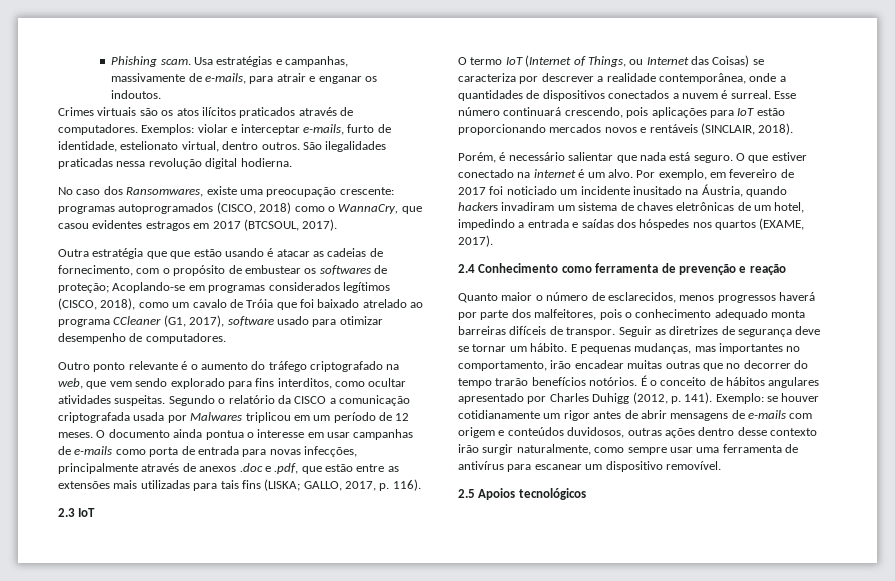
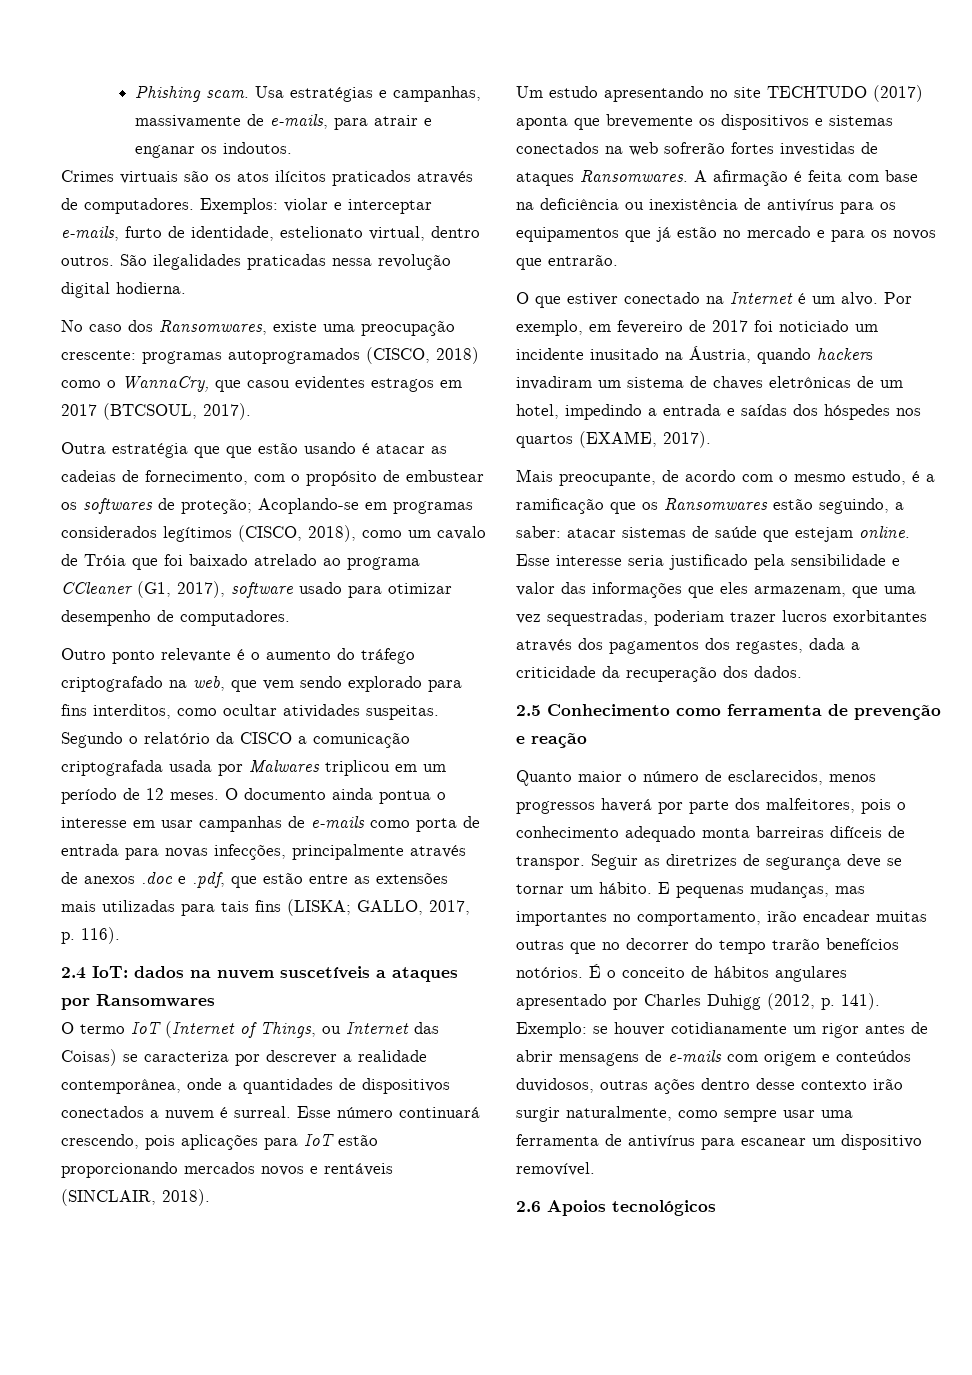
- 2.3 IoT
+ 2.4 IoT: dados na nuvem suscetíveis a ataques por Ransomwares
- Porém, é necessário salientar que nada está seguro. O que estiver conectado na internet é um alvo.
+ Um estudo apresentando no site TECHTUDO (2017) aponta que brevemente os dispositivos e sistemas conectados na web sofrerão fortes investidas de ataques Ransomwares. A afirmação é feita com base na deficiência ou inexistência de antivírus para os equipamentos que já estão no mercado e para os novos que entrarão.
+ O que estiver conectado na Internet é um alvo.
- 2.4 Conhecimento como ferramenta de prevenção e reação
+ Mais preocupante, de acordo com o mesmo estudo, é a ramificação que os Ransomwares estão seguindo, a saber: atacar sistemas de saúde que estejam online. Esse interesse seria justificado pela sensibilidade e valor das informações que eles armazenam, que uma vez sequestradas, poderiam trazer lucros exorbitantes através dos pagamentos dos regastes, dada a criticidade da recuperação dos dados.
+ 2.5 Conhecimento como ferramenta de prevenção e reação
- 2.5 Apoios tecnológicos
+ 2.6 Apoios tecnológicos

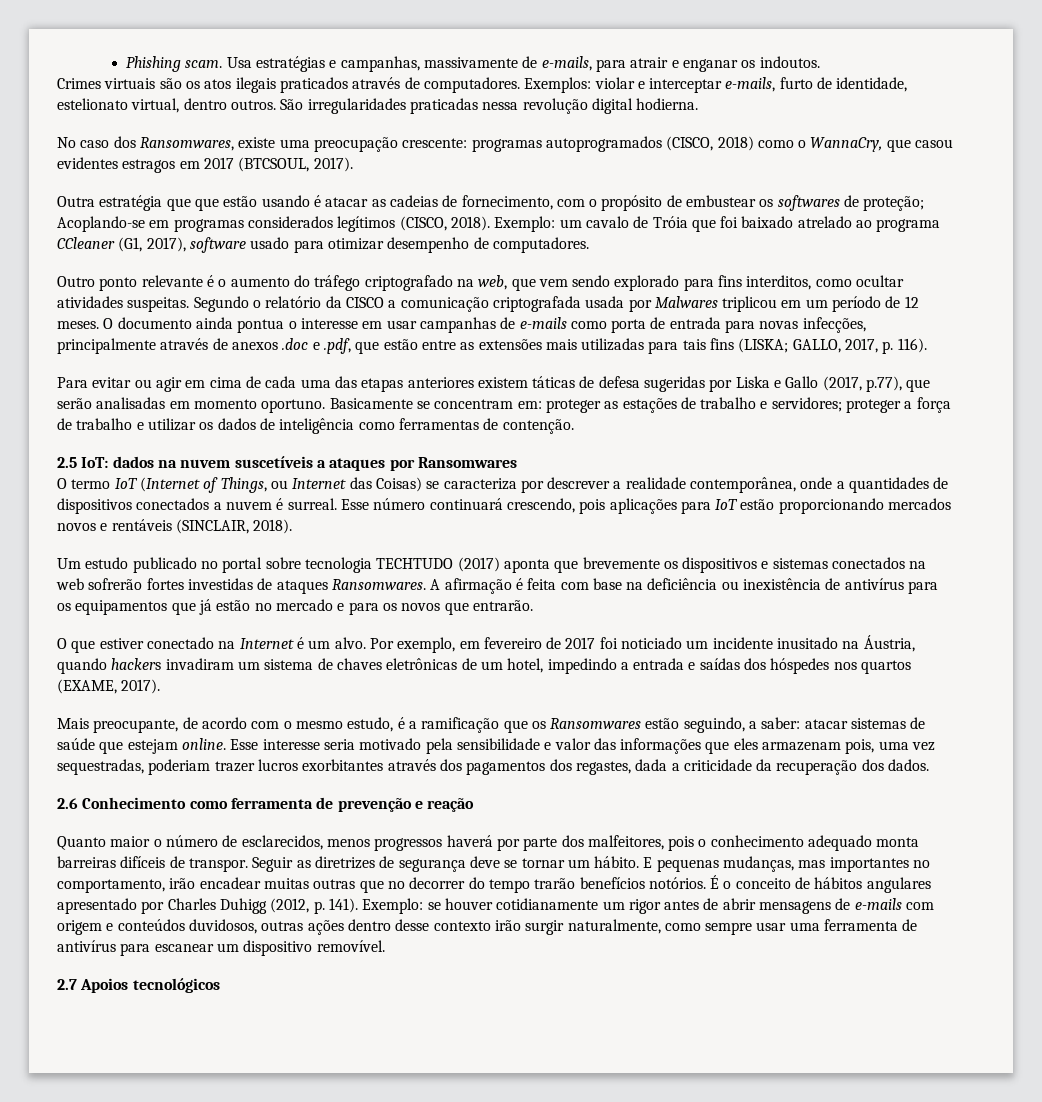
- Crimes virtuais são os atos ilícitos praticados através de computadores.
+ Crimes virtuais são os atos ilegais praticados através de computadores.
- São ilegalidades praticadas nessa revolução digital hodierna.
+ São irregularidades praticadas nessa revolução digital hodierna.
- Outra estratégia que que estão usando é atacar as cadeias de fornecimento, com o propósito de embustear os softwares de proteção; Acoplando-se em programas considerados legítimos (CISCO, 2018), como um cavalo de Tróia que foi baixado atrelado ao programa CCleaner (G1, 2017), software usado para otimizar desempenho de computadores.
+ Outra estratégia que que estão usando é atacar as cadeias de fornecimento, com o propósito de embustear os softwares de proteção; Acoplando-se em programas considerados legítimos (CISCO, 2018). Exemplo: um cavalo de Tróia que foi baixado atrelado ao programa CCleaner (G1, 2017), software usado para otimizar desempenho de computadores.
- 2.4 IoT: dados na nuvem suscetíveis a ataques por Ransomwares
+ Para evitar ou agir em cima de cada uma das etapas anteriores existem táticas de defesa sugeridas por Liska e Gallo (2017, p.77), que serão analisadas em momento oportuno. Basicamente se concentram em: proteger as estações de trabalho e servidores; proteger a força de trabalho e utilizar os dados de inteligência como ferramentas de contenção.
+ 2.5 IoT: dados na nuvem suscetíveis a ataques por Ransomwares
- Um estudo apresentando no site TECHTUDO (2017) aponta que brevemente os dispositivos e sistemas conectados na web sofrerão fortes investidas de ataques Ransomwares.
+ Um estudo publicado no portal sobre tecnologia TECHTUDO (2017) aponta que brevemente os dispositivos e sistemas conectados na web sofrerão fortes investidas de ataques Ransomwares.
- Esse interesse seria justificado pela sensibilidade e valor das informações que eles armazenam, que uma vez sequestradas, poderiam trazer lucros exorbitantes através dos pagamentos dos regastes, dada a criticidade da recuperação dos dados.
+ Esse interesse seria motivado pela sensibilidade e valor das informações que eles armazenam pois, uma vez sequestradas, poderiam trazer lucros exorbitantes através dos pagamentos dos regastes, dada a criticidade da recuperação dos dados.
- 2.5 Conhecimento como ferramenta de prevenção e reação
+ 2.6 Conhecimento como ferramenta de prevenção e reação
- 2.6 Apoios tecnológicos
+ 2.7 Apoios tecnológicos

